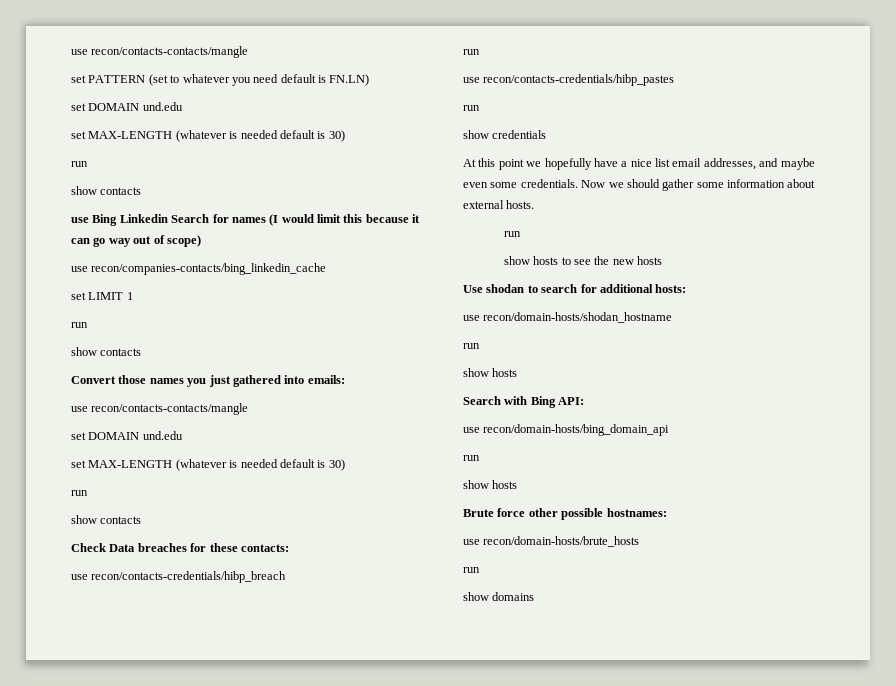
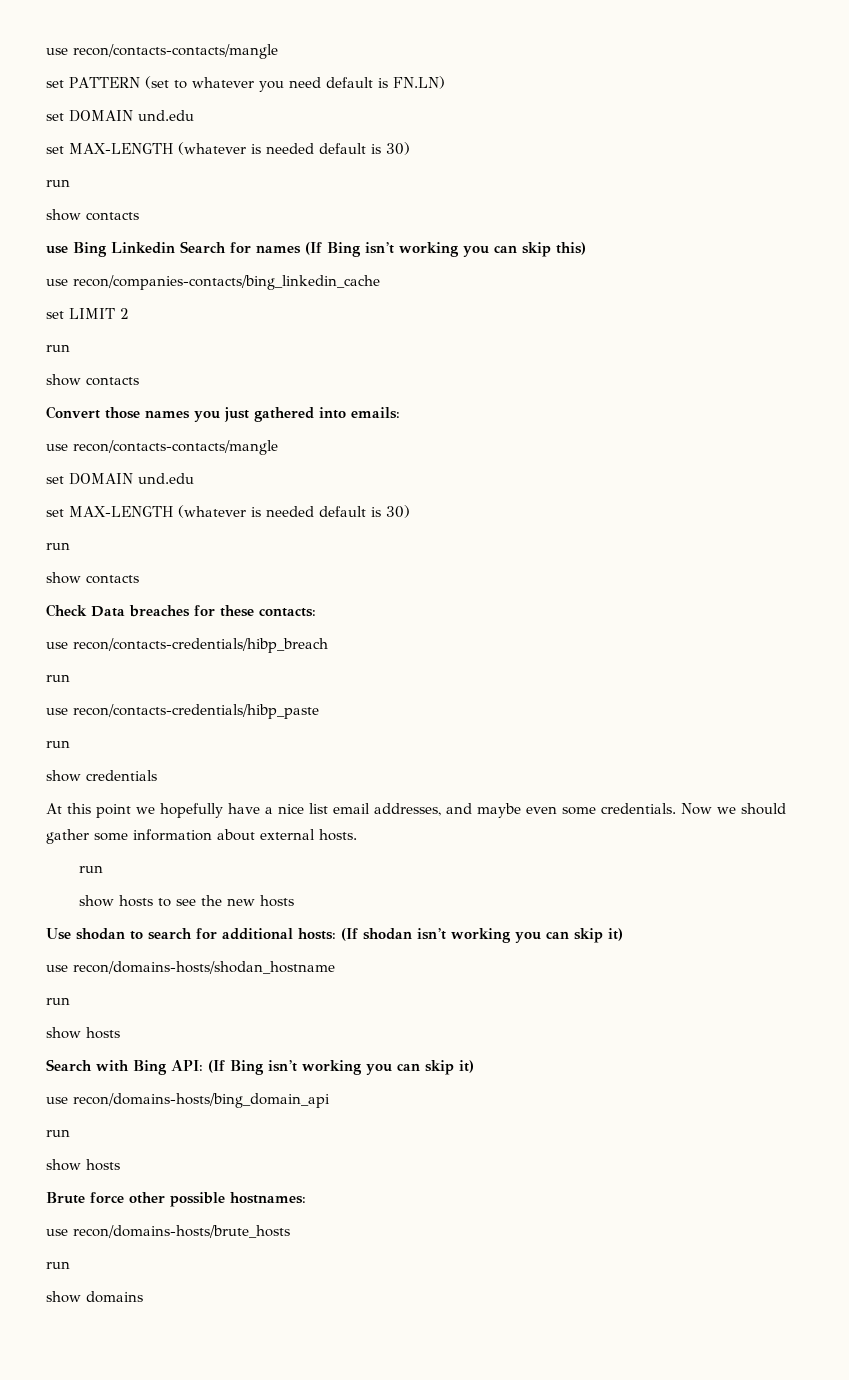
- use Bing Linkedin Search for names (I would limit this because it can go way out of scope)
+ use Bing Linkedin Search for names (If Bing isn’t working you can skip this)
- set LIMIT 1
+ set LIMIT 2
- use recon/contacts-credentials/hibp_pastes
+ use recon/contacts-credentials/hibp_paste
- Use shodan to search for additional hosts:
- use recon/domain-hosts/shodan_hostname
+ Use shodan to search for additional hosts: (If shodan isn’t working you can skip it)
+ use recon/domains-hosts/shodan_hostname
- Search with Bing API:
- use recon/domain-hosts/bing_domain_api
+ Search with Bing API: (If Bing isn’t working you can skip it)
+ use recon/domains-hosts/bing_domain_api
- use recon/domain-hosts/brute_hosts
+ use recon/domains-hosts/brute_hosts

